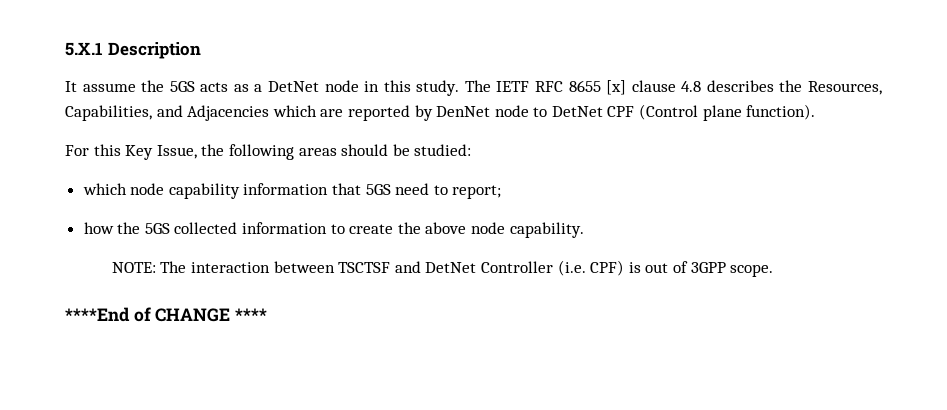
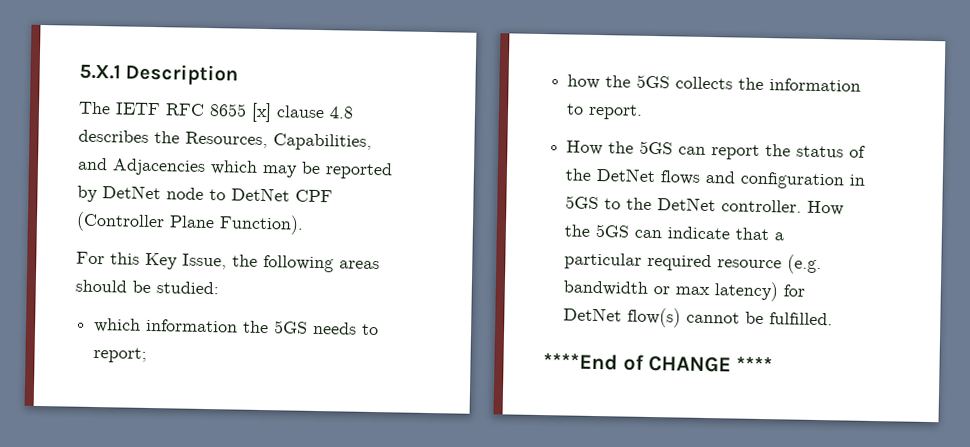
- It assume the 5GS acts as a DetNet node in this study. The IETF RFC 8655 [x] clause 4.8 describes the Resources, Capabilities, and Adjacencies which are reported by DenNet node to DetNet CPF (Control plane function).
+ The IETF RFC 8655 [x] clause 4.8 describes the Resources, Capabilities, and Adjacencies which may be reported by DetNet node to DetNet CPF (Controller Plane Function).
- which node capability information that 5GS need to report;
+ which information the 5GS needs to report;
- how the 5GS collected information to create the above node capability.
- NOTE: The interaction between TSCTSF and DetNet Controller (i.e. CPF) is out of 3GPP scope.
+ how the 5GS collects the information to report.
+ How the 5GS can report the status of the DetNet flows and configuration in 5GS to the DetNet controller. How the 5GS can indicate that a particular required resource (e.g. bandwidth or max latency) for DetNet flow(s) cannot be fulfilled.

